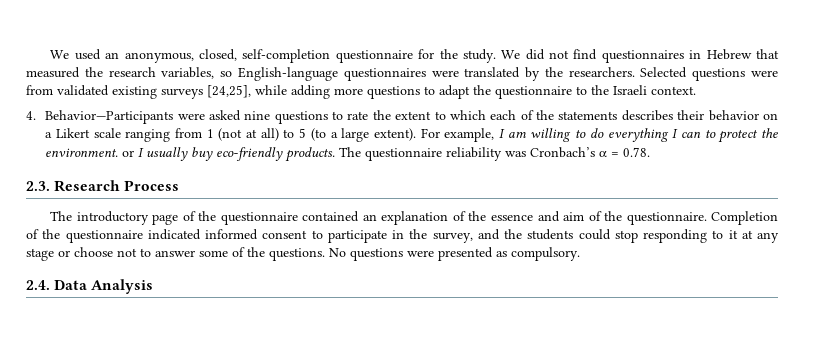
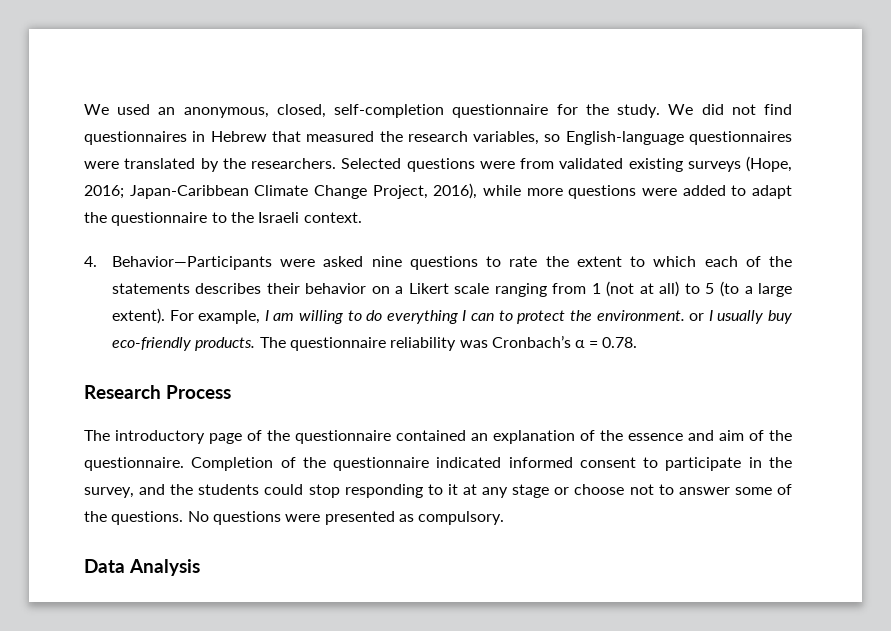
- Selected questions were from validated existing surveys [24,25], while adding more questions to adapt the questionnaire to the Israeli context.
+ Selected questions were from validated existing surveys (Hope, 2016; Japan-Caribbean Climate Change Project, 2016), while more questions were added to adapt the questionnaire to the Israeli context.
- 2.3. Research Process
+ Research Process
- 2.4. Data Analysis
+ Data Analysis

